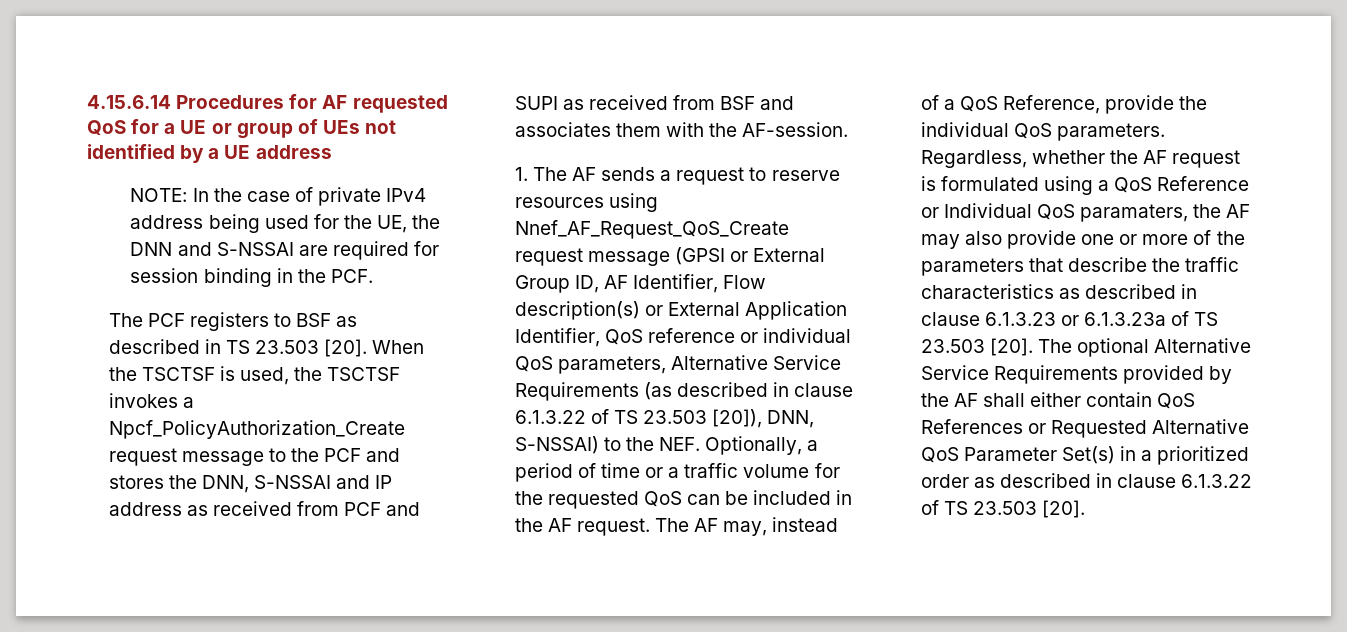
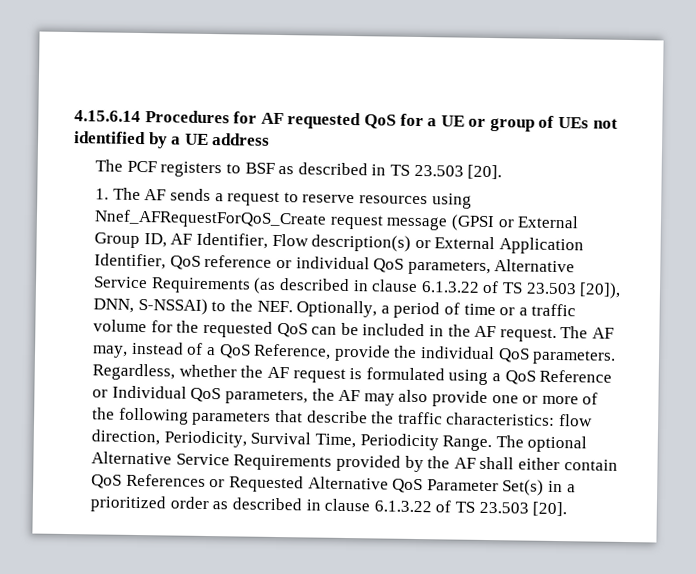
- NOTE: In the case of private IPv4 address being used for the UE, the DNN and S-NSSAI are required for session binding in the PCF.
- When the TSCTSF is used, the TSCTSF invokes a Npcf_PolicyAuthorization_Create request message to the PCF and stores the DNN, S-NSSAI and IP address as received from PCF and SUPI as received from BSF and associates them with the AF-session.
- 1. The AF sends a request to reserve resources using Nnef_AF_Request_QoS_Create request message (GPSI or External Group ID, AF Identifier, Flow description(s) or External Application Identifier, QoS reference or individual QoS parameters, Alternative Service Requirements (as described in clause 6.1.3.22 of TS 23.503 [20]), DNN, S-NSSAI) to the NEF. Optionally, a period of time or a traffic volume for the requested QoS can be included in the AF request.
+ 1. The AF sends a request to reserve resources using Nnef_AFRequestForQoS_Create request message (GPSI or External Group ID, AF Identifier, Flow description(s) or External Application Identifier, QoS reference or individual QoS parameters, Alternative Service Requirements (as described in clause 6.1.3.22 of TS 23.503 [20]), DNN, S-NSSAI) to the NEF. Optionally, a period of time or a traffic volume for the requested QoS can be included in the AF request.
- Regardless, whether the AF request is formulated using a QoS Reference or Individual QoS paramaters, the AF may also provide one or more of the parameters that describe the traffic characteristics as described in clause 6.1.3.23 or 6.1.3.23a of TS 23.503 [20].
+ Regardless, whether the AF request is formulated using a QoS Reference or Individual QoS parameters, the AF may also provide one or more of the following parameters that describe the traffic characteristics: flow direction, Periodicity, Survival Time, Periodicity Range.

